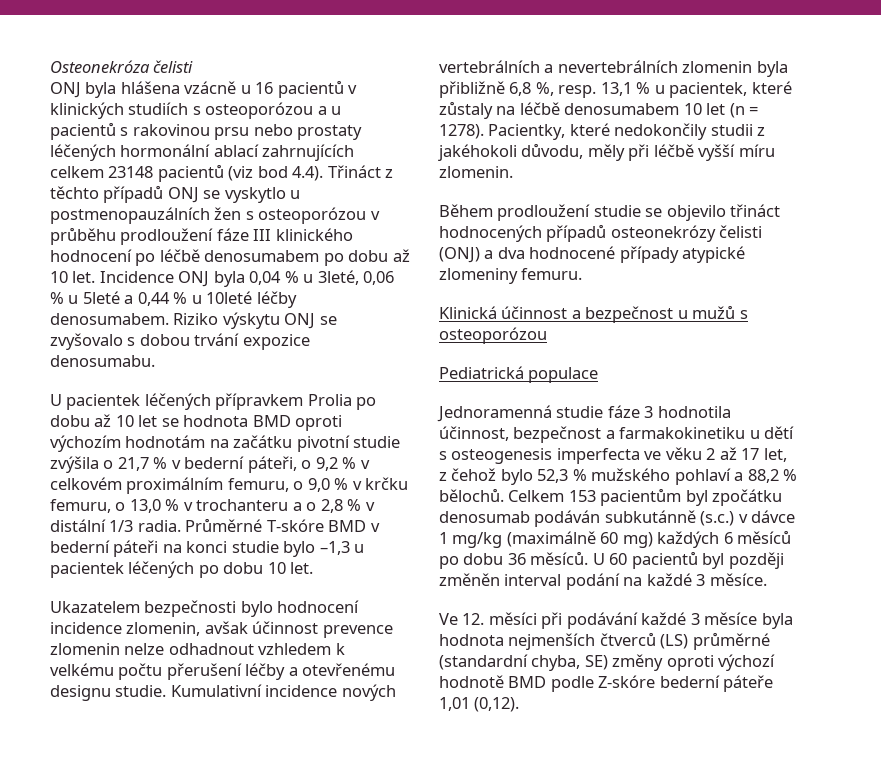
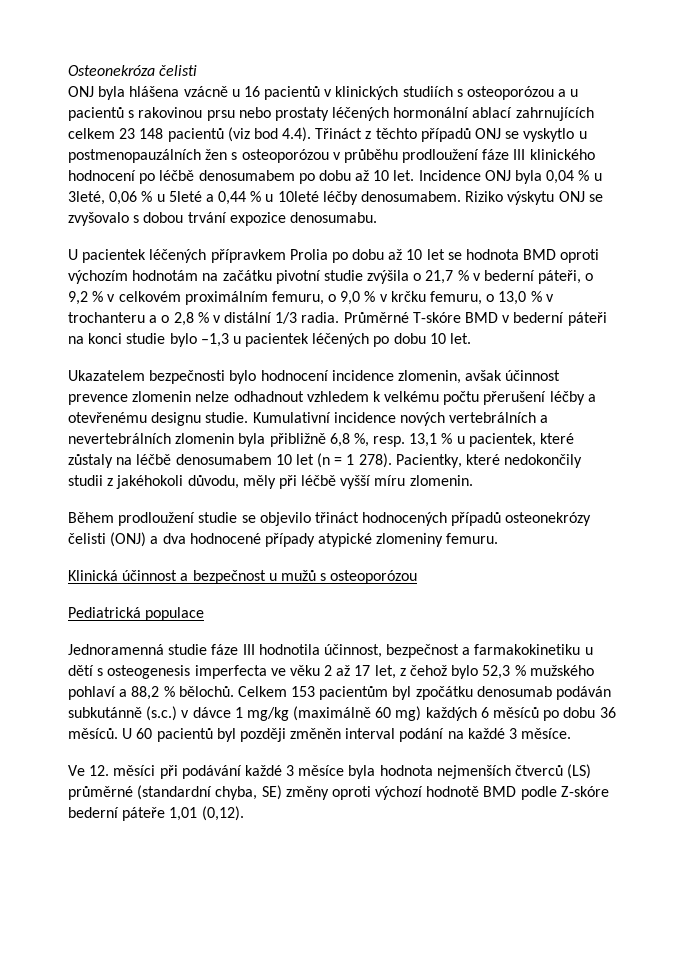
- ONJ byla hlášena vzácně u 16 pacientů v klinických studiích s osteoporózou a u pacientů s rakovinou prsu nebo prostaty léčených hormonální ablací zahrnujících celkem 23148 pacientů (viz bod 4.4). Třináct z těchto případů ONJ se vyskytlo u postmenopauzálních žen s osteoporózou v průběhu prodloužení fáze III klinického hodnocení po léčbě denosumabem po dobu až 10 let.
+ ONJ byla hlášena vzácně u 16 pacientů v klinických studiích s osteoporózou a u pacientů s rakovinou prsu nebo prostaty léčených hormonální ablací zahrnujících celkem 23 148 pacientů (viz bod 4.4). Třináct z těchto případů ONJ se vyskytlo u postmenopauzálních žen s osteoporózou v průběhu prodloužení fáze III klinického hodnocení po léčbě denosumabem po dobu až 10 let.
- Kumulativní incidence nových vertebrálních a nevertebrálních zlomenin byla přibližně 6,8 %, resp. 13,1 % u pacientek, které zůstaly na léčbě denosumabem 10 let (n = 1278).
+ Kumulativní incidence nových vertebrálních a nevertebrálních zlomenin byla přibližně 6,8 %, resp. 13,1 % u pacientek, které zůstaly na léčbě denosumabem 10 let (n = 1 278).
- Jednoramenná studie fáze 3 hodnotila účinnost, bezpečnost a farmakokinetiku u dětí s osteogenesis imperfecta ve věku 2 až 17 let, z čehož bylo 52,3 % mužského pohlaví a 88,2 % bělochů.
+ Jednoramenná studie fáze III hodnotila účinnost, bezpečnost a farmakokinetiku u dětí s osteogenesis imperfecta ve věku 2 až 17 let, z čehož bylo 52,3 % mužského pohlaví a 88,2 % bělochů.

